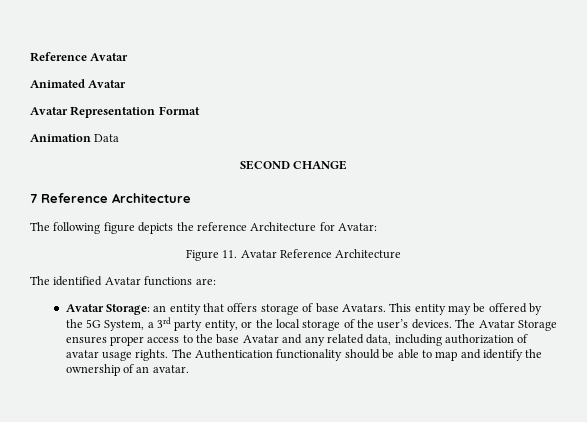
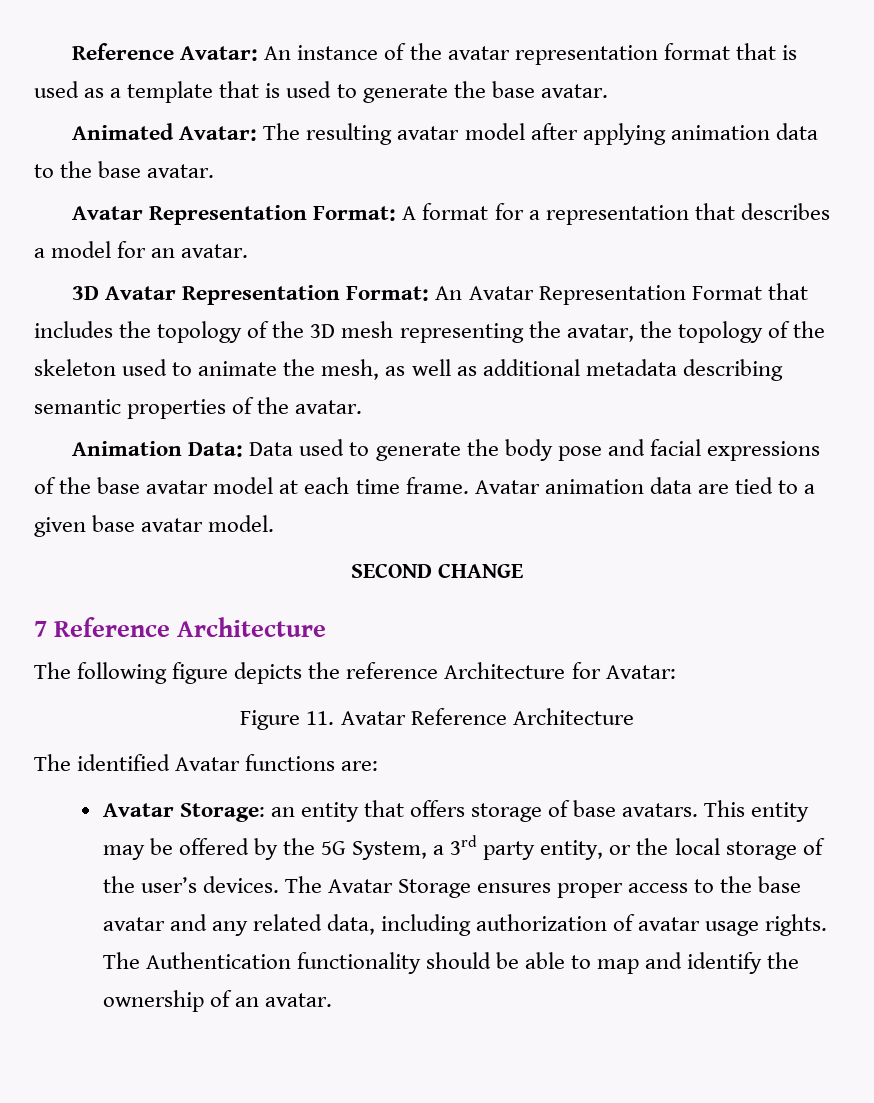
- Reference Avatar
- Animated Avatar
- Avatar Representation Format
+ Reference Avatar: An instance of the avatar representation format that is used as a template that is used to generate the base avatar.
+ Animated Avatar: The resulting avatar model after applying animation data to the base avatar.
+ Avatar Representation Format: A format for a representation that describes a model for an avatar.
+ 3D Avatar Representation Format: An Avatar Representation Format that includes the topology of the 3D mesh representing the avatar, the topology of the skeleton used to animate the mesh, as well as additional metadata describing semantic properties of the avatar.
- Animation Data
+ Animation Data: Data used to generate the body pose and facial expressions of the base avatar model at each time frame. Avatar animation data are tied to a given base avatar model.
- Avatar Storage: an entity that offers storage of base Avatars.
+ Avatar Storage: an entity that offers storage of base avatars.
- The Avatar Storage ensures proper access to the base Avatar and any related data, including authorization of avatar usage rights.
+ The Avatar Storage ensures proper access to the base avatar and any related data, including authorization of avatar usage rights.

